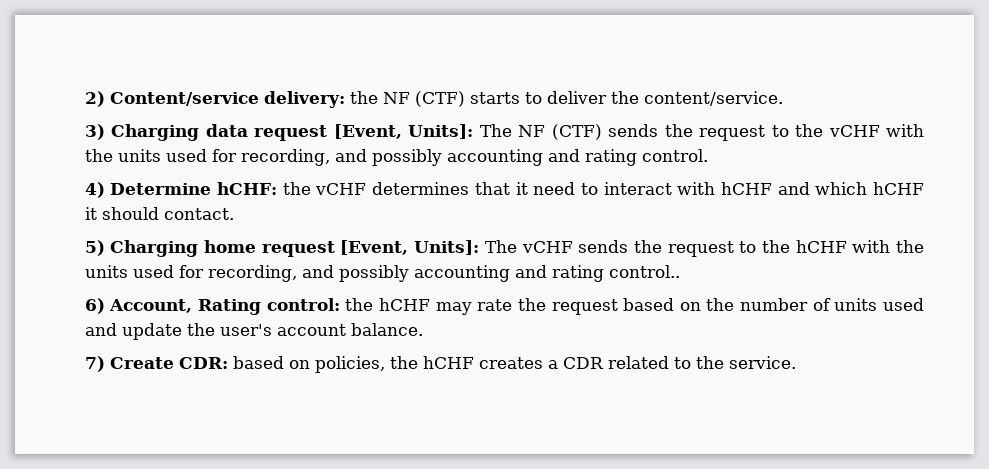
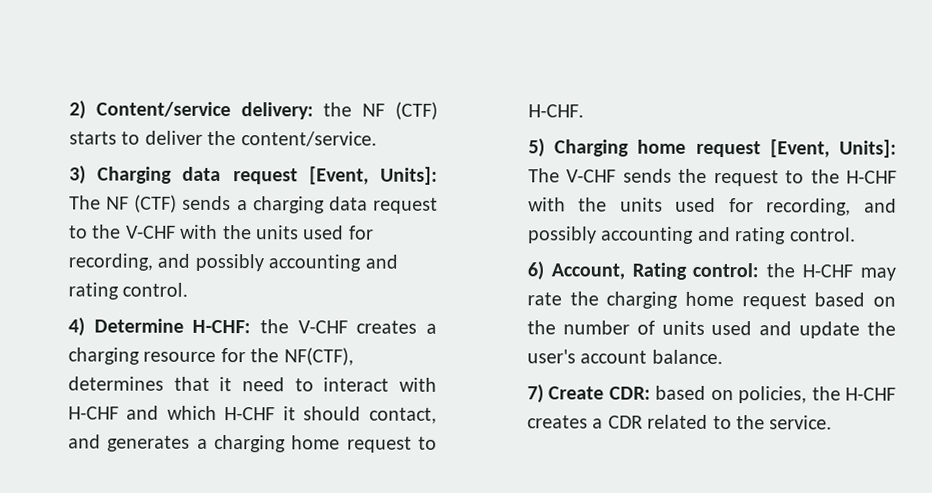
- 3) Charging data request [Event, Units]: The NF (CTF) sends the request to the vCHF with the units used for recording, and possibly accounting and rating control.
+ 3) Charging data request [Event, Units]: The NF (CTF) sends a charging data request to the V-CHF with the units used for recording, and possibly accounting and rating control.
- 4) Determine hCHF: the vCHF determines that it need to interact with hCHF and which hCHF it should contact.
+ 4) Determine H-CHF: the V-CHF creates a charging resource for the NF(CTF), determines that it need to interact with H-CHF and which H-CHF it should contact, and generates a charging home request to H-CHF.
- 5) Charging home request [Event, Units]: The vCHF sends the request to the hCHF with the units used for recording, and possibly accounting and rating control..
+ 5) Charging home request [Event, Units]: The V-CHF sends the request to the H-CHF with the units used for recording, and possibly accounting and rating control.
- 6) Account, Rating control: the hCHF may rate the request based on the number of units used and update the user's account balance.
+ 6) Account, Rating control: the H-CHF may rate the charging home request based on the number of units used and update the user's account balance.
- 7) Create CDR: based on policies, the hCHF creates a CDR related to the service.
+ 7) Create CDR: based on policies, the H-CHF creates a CDR related to the service.

